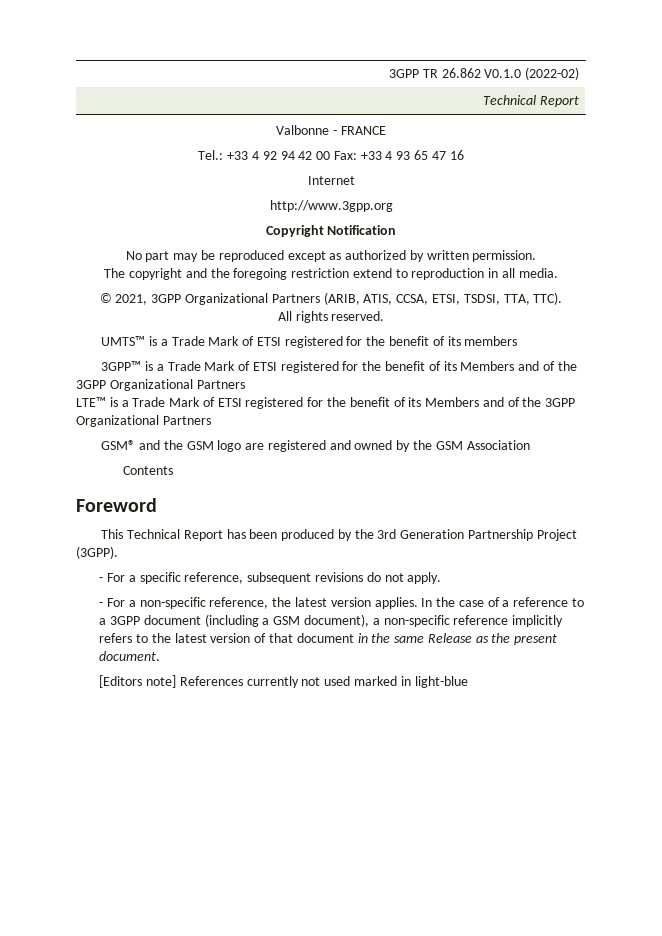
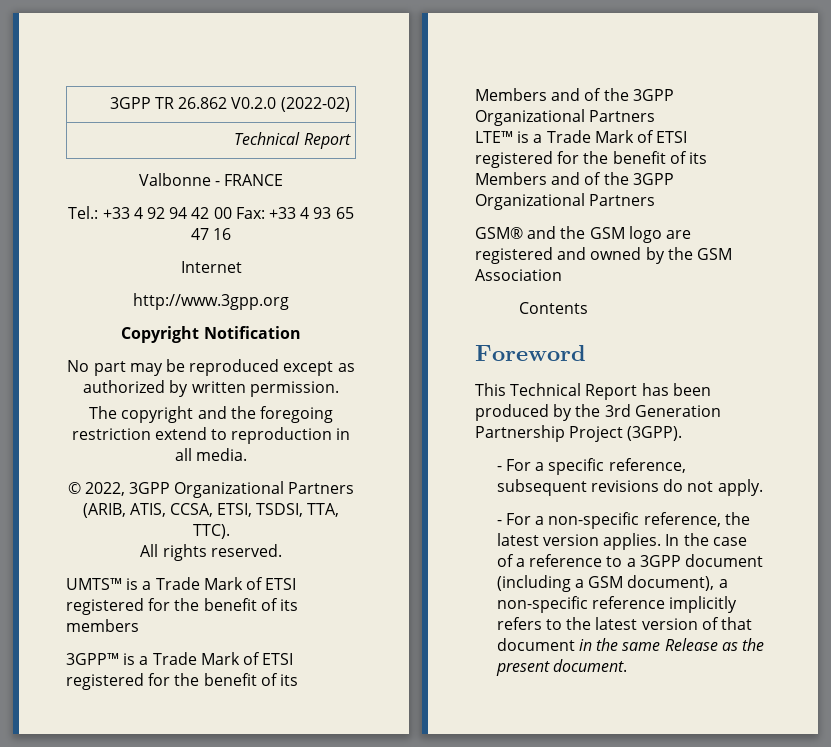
- 3GPP TR 26.862 V0.1.0 (2022-02)
+ 3GPP TR 26.862 V0.2.0 (2022-02)
- © 2021, 3GPP Organizational Partners (ARIB, ATIS, CCSA, ETSI, TSDSI, TTA, TTC).
+ © 2022, 3GPP Organizational Partners (ARIB, ATIS, CCSA, ETSI, TSDSI, TTA, TTC).
- [Editors note] References currently not used marked in light-blue

